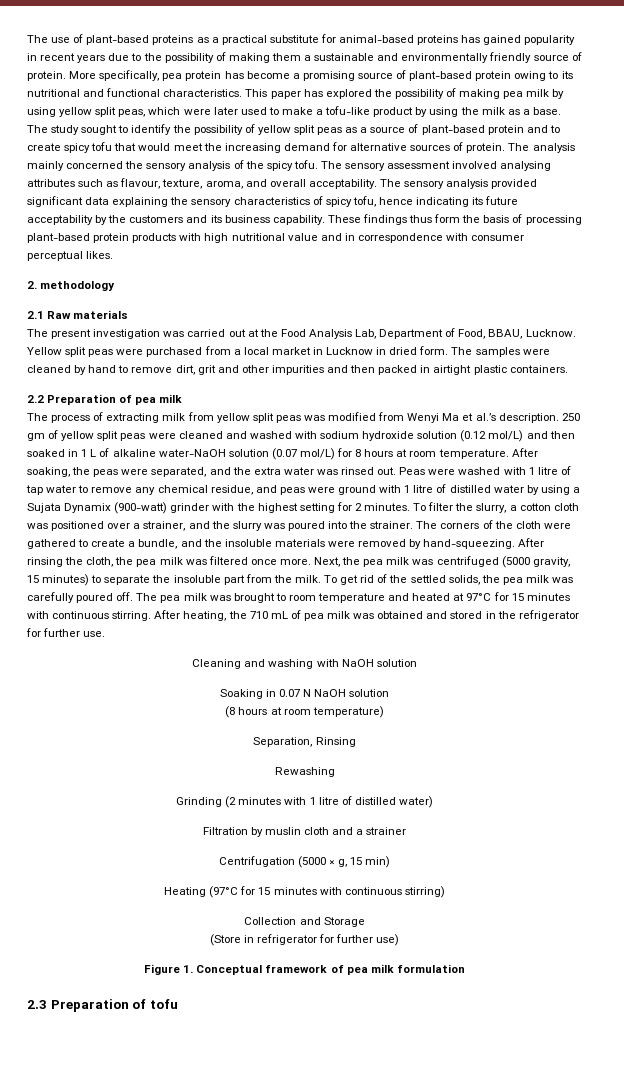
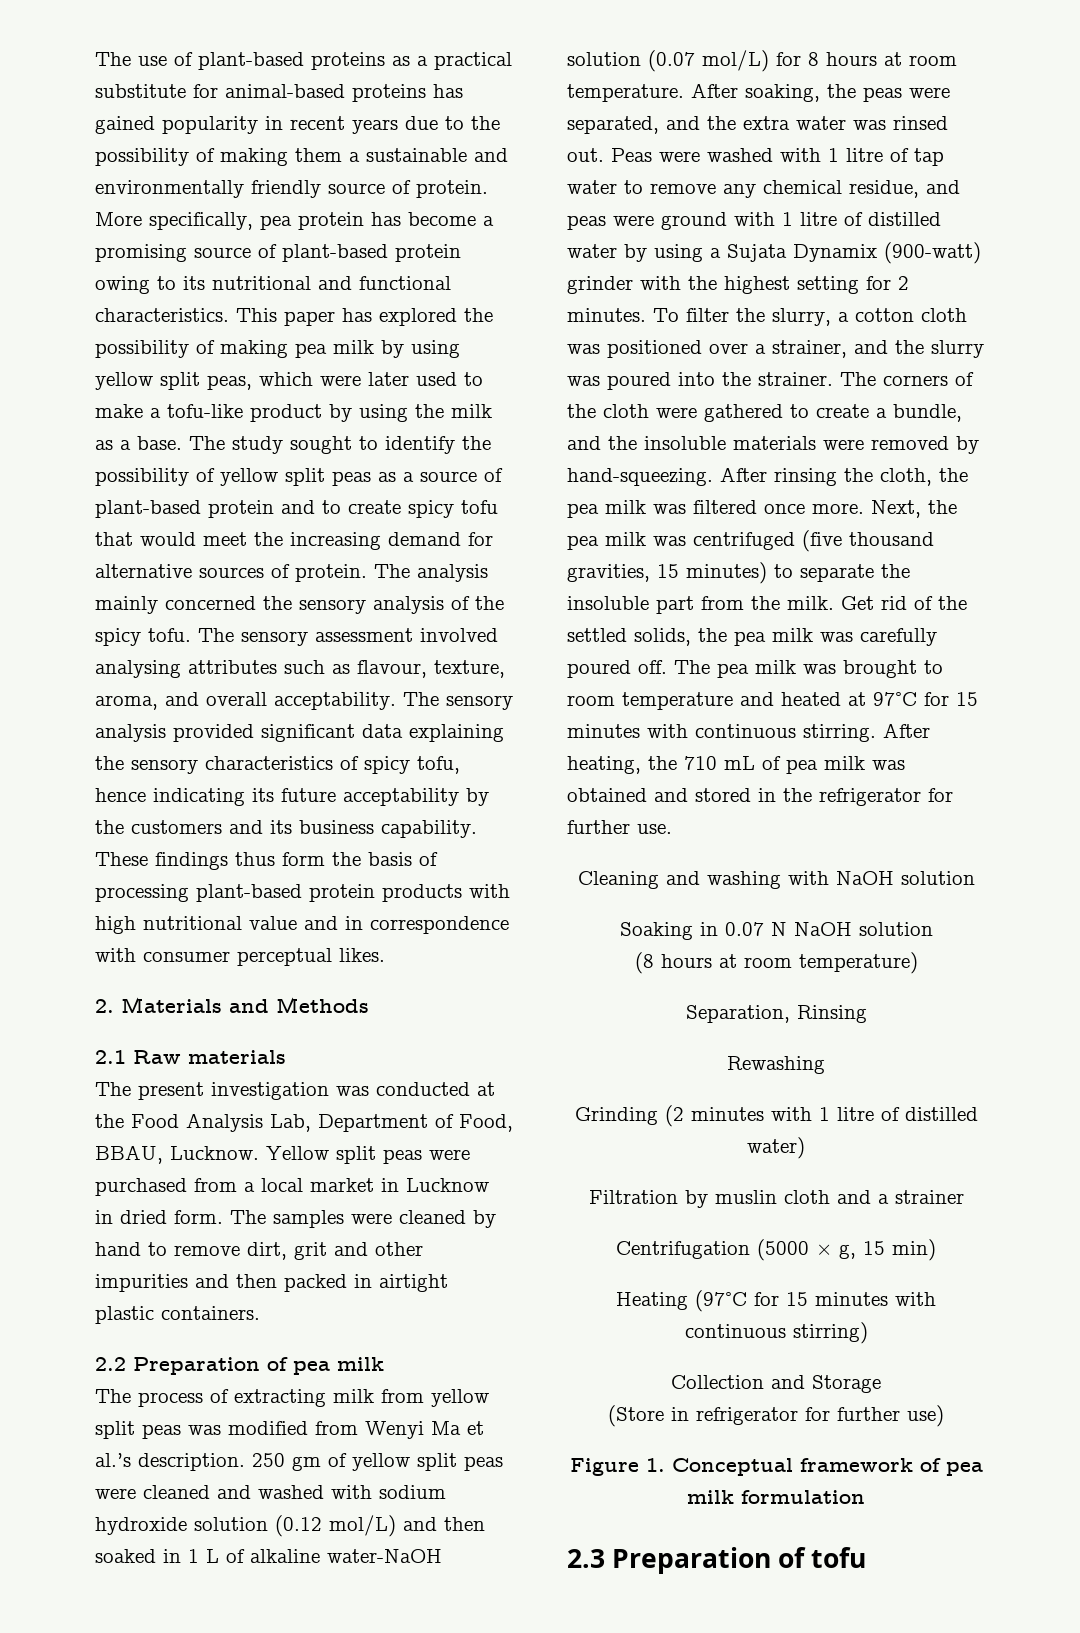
- 2. methodology
+ 2. Materials and Methods
- The present investigation was carried out at the Food Analysis Lab, Department of Food, BBAU, Lucknow.
+ The present investigation was conducted at the Food Analysis Lab, Department of Food, BBAU, Lucknow.
- Next, the pea milk was centrifuged (5000 gravity, 15 minutes) to separate the insoluble part from the milk.
+ Next, the pea milk was centrifuged (five thousand gravities, 15 minutes) to separate the insoluble part from the milk.
- To get rid of the settled solids, the pea milk was carefully poured off.
+ Get rid of the settled solids, the pea milk was carefully poured off.

